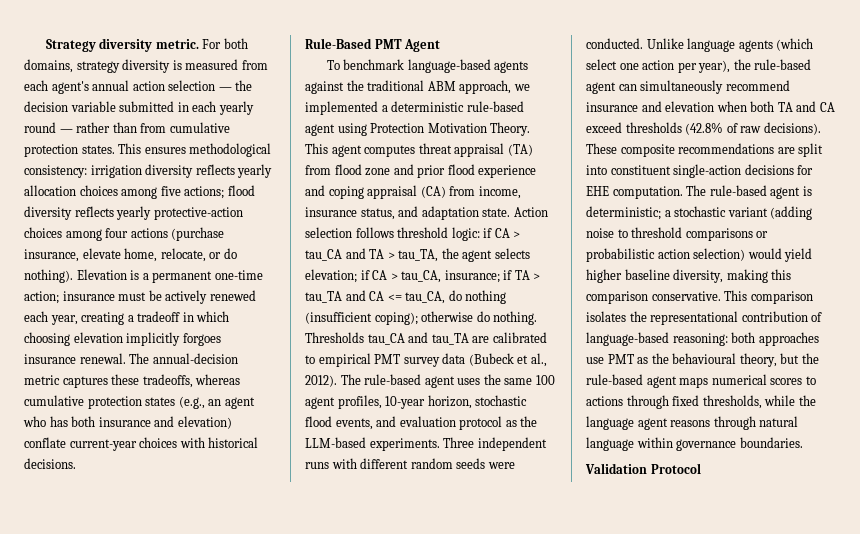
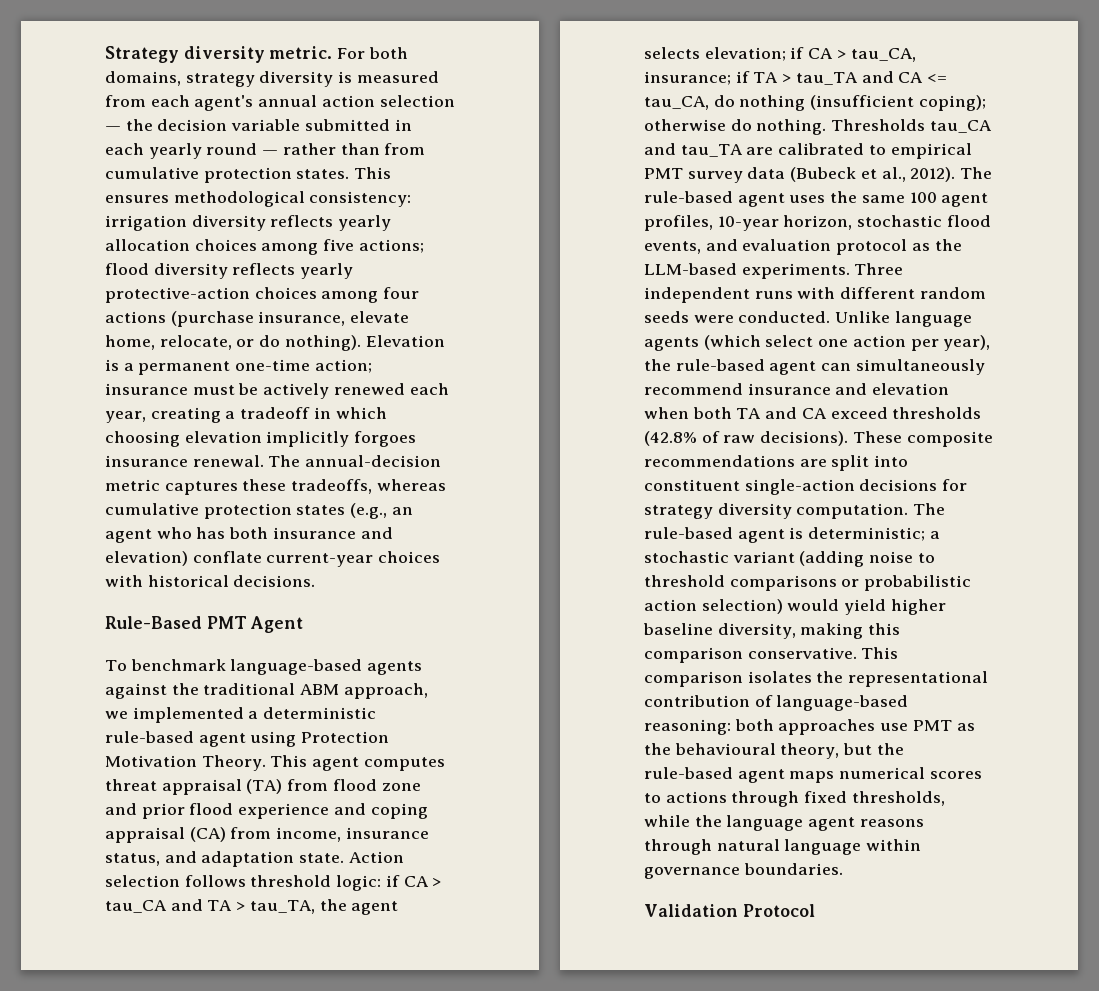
- These composite recommendations are split into constituent single-action decisions for EHE computation.
+ These composite recommendations are split into constituent single-action decisions for strategy diversity computation.

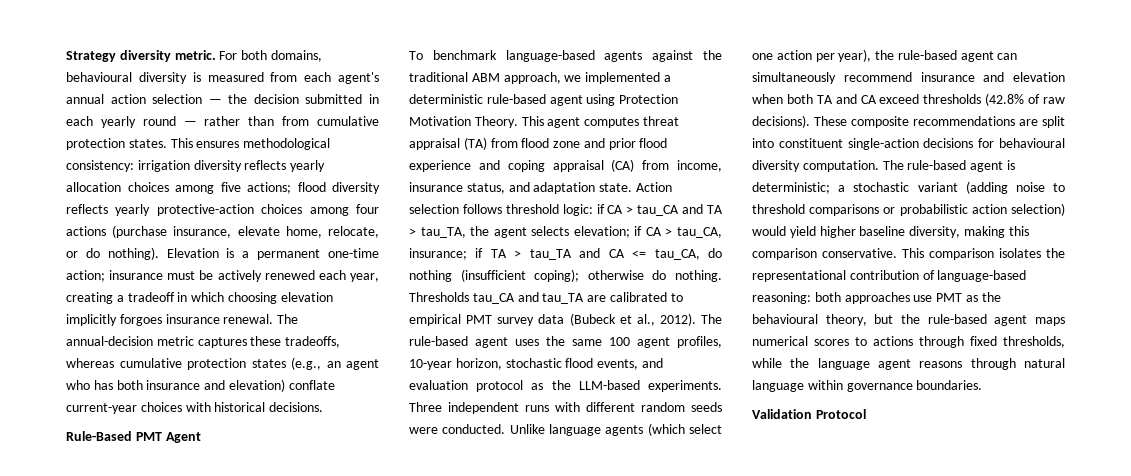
- For both domains, strategy diversity is measured from each agent's annual action selection — the decision variable submitted in each yearly round — rather than from cumulative protection states.
+ For both domains, behavioural diversity is measured from each agent's annual action selection — the decision submitted in each yearly round — rather than from cumulative protection states.
- These composite recommendations are split into constituent single-action decisions for strategy diversity computation.
+ These composite recommendations are split into constituent single-action decisions for behavioural diversity computation.

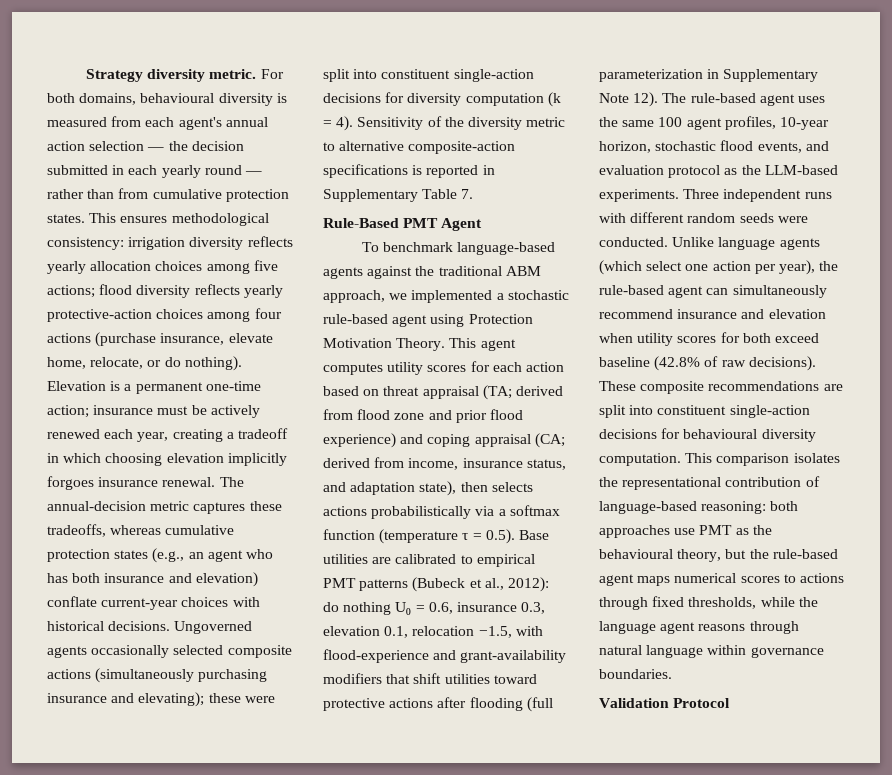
+ Ungoverned agents occasionally selected composite actions (simultaneously purchasing insurance and elevating); these were split into constituent single-action decisions for diversity computation (k = 4). Sensitivity of the diversity metric to alternative composite-action specifications is reported in Supplementary Table 7.
- To benchmark language-based agents against the traditional ABM approach, we implemented a deterministic rule-based agent using Protection Motivation Theory.
+ To benchmark language-based agents against the traditional ABM approach, we implemented a stochastic rule-based agent using Protection Motivation Theory.
- This agent computes threat appraisal (TA) from flood zone and prior flood experience and coping appraisal (CA) from income, insurance status, and adaptation state. Action selection follows threshold logic: if CA > tau_CA and TA > tau_TA, the agent selects elevation; if CA > tau_CA, insurance; if TA > tau_TA and CA <= tau_CA, do nothing (insufficient coping); otherwise do nothing. Thresholds tau_CA and tau_TA are calibrated to empirical PMT survey data (Bubeck et al., 2012).
+ This agent computes utility scores for each action based on threat appraisal (TA; derived from flood zone and prior flood experience) and coping appraisal (CA; derived from income, insurance status, and adaptation state), then selects actions probabilistically via a softmax function (temperature τ = 0.5). Base utilities are calibrated to empirical PMT patterns (Bubeck et al., 2012): do nothing U₀ = 0.6, insurance 0.3, elevation 0.1, relocation −1.5, with flood-experience and grant-availability modifiers that shift utilities toward protective actions after flooding (full parameterization in Supplementary Note 12).
- Unlike language agents (which select one action per year), the rule-based agent can simultaneously recommend insurance and elevation when both TA and CA exceed thresholds (42.8% of raw decisions).
+ Unlike language agents (which select one action per year), the rule-based agent can simultaneously recommend insurance and elevation when utility scores for both exceed baseline (42.8% of raw decisions).
- The rule-based agent is deterministic; a stochastic variant (adding noise to threshold comparisons or probabilistic action selection) would yield higher baseline diversity, making this comparison conservative.

